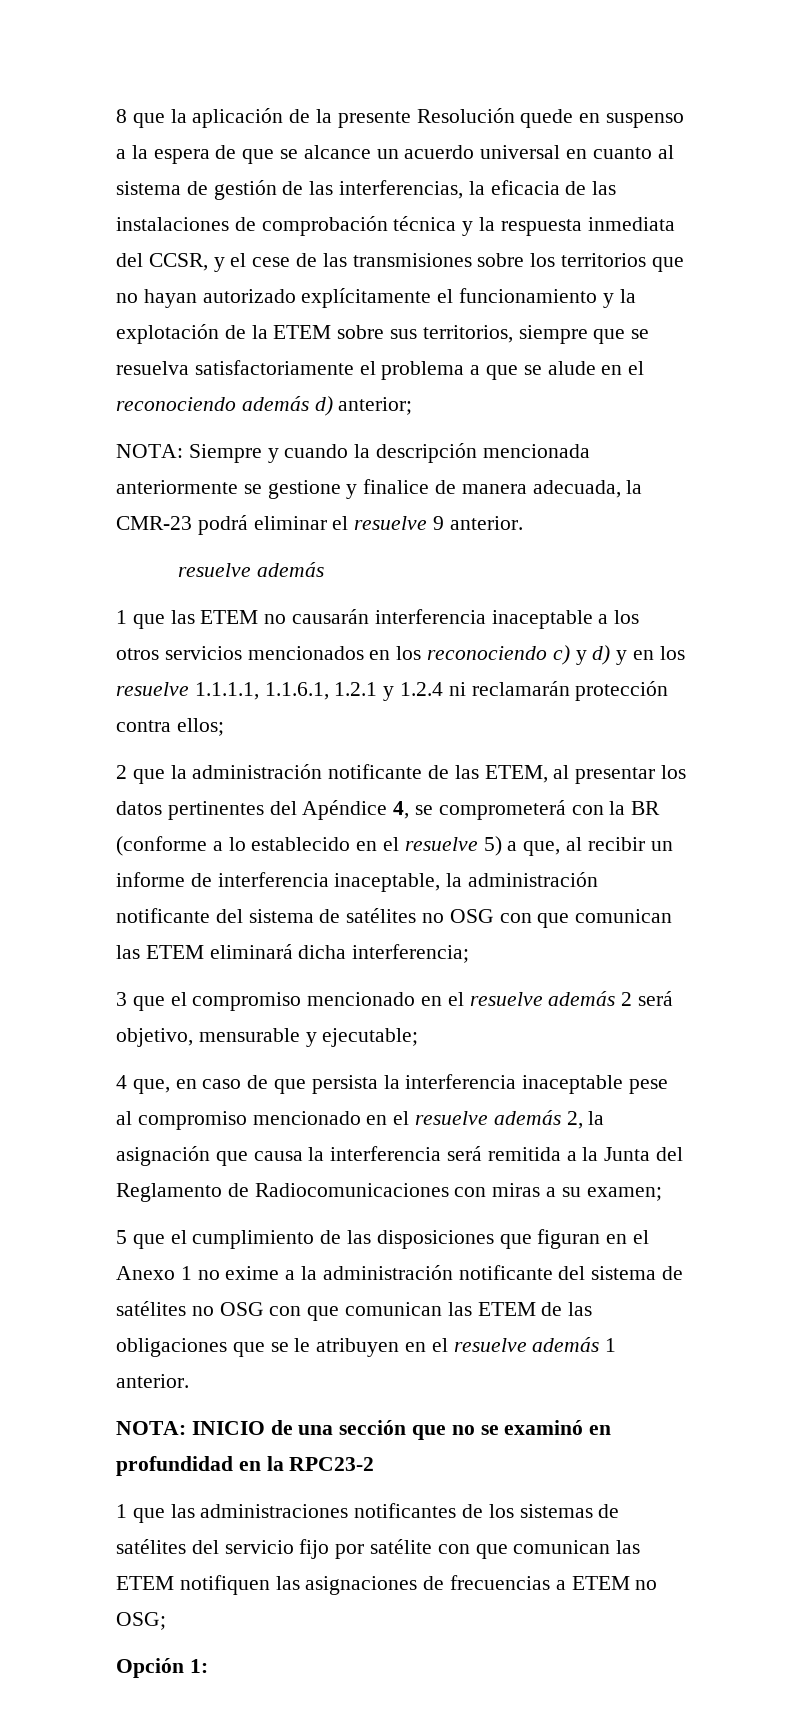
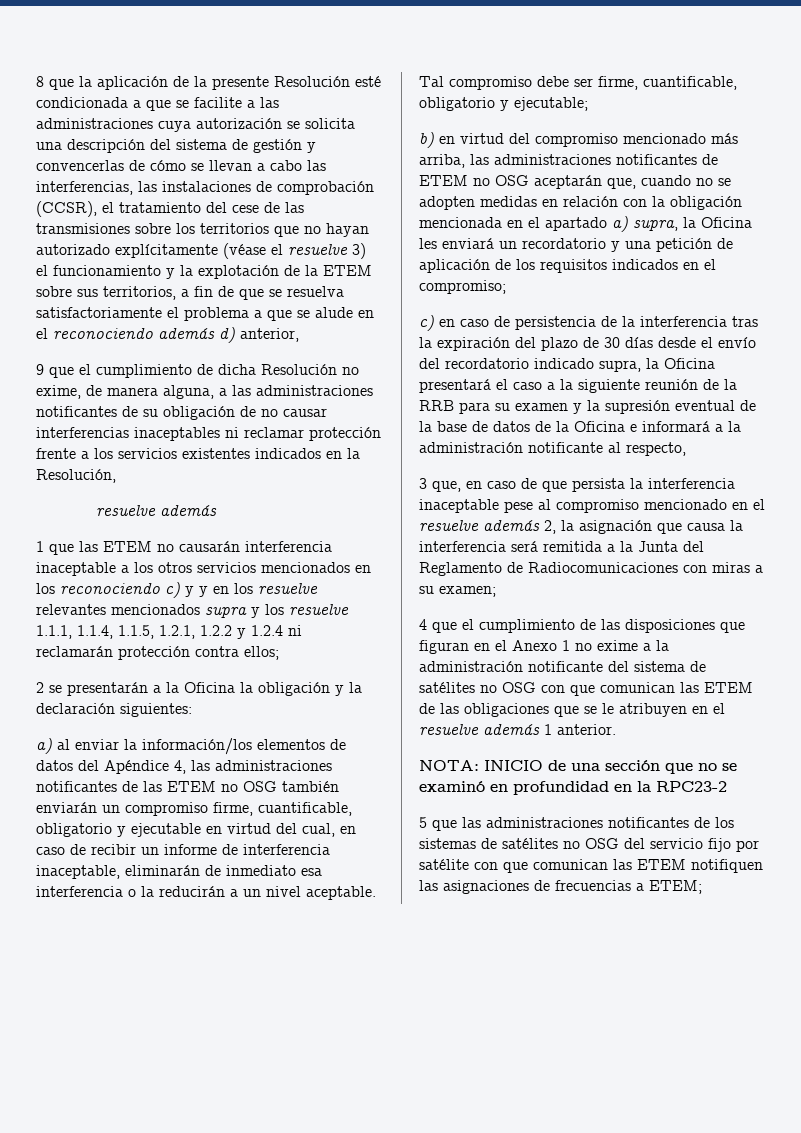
- 8 que la aplicación de la presente Resolución quede en suspenso a la espera de que se alcance un acuerdo universal en cuanto al sistema de gestión de las interferencias, la eficacia de las instalaciones de comprobación técnica y la respuesta inmediata del CCSR, y el cese de las transmisiones sobre los territorios que no hayan autorizado explícitamente el funcionamiento y la explotación de la ETEM sobre sus territorios, siempre que se resuelva satisfactoriamente el problema a que se alude en el reconociendo además d) anterior;
- NOTA: Siempre y cuando la descripción mencionada anteriormente se gestione y finalice de manera adecuada, la CMR-23 podrá eliminar el resuelve 9 anterior.
+ 8 que la aplicación de la presente Resolución esté condicionada a que se facilite a las administraciones cuya autorización se solicita una descripción del sistema de gestión y convencerlas de cómo se llevan a cabo las interferencias, las instalaciones de comprobación (CCSR), el tratamiento del cese de las transmisiones sobre los territorios que no hayan autorizado explícitamente (véase el resuelve 3) el funcionamiento y la explotación de la ETEM sobre sus territorios, a fin de que se resuelva satisfactoriamente el problema a que se alude en el reconociendo además d) anterior,
+ 9 que el cumplimiento de dicha Resolución no exime, de manera alguna, a las administraciones notificantes de su obligación de no causar interferencias inaceptables ni reclamar protección frente a los servicios existentes indicados en la Resolución,
- 1 que las ETEM no causarán interferencia inaceptable a los otros servicios mencionados en los reconociendo c) y d) y en los resuelve 1.1.1.1, 1.1.6.1, 1.2.1 y 1.2.4 ni reclamarán protección contra ellos;
+ 1 que las ETEM no causarán interferencia inaceptable a los otros servicios mencionados en los reconociendo c) y y en los resuelve relevantes mencionados supra y los resuelve 1.1.1, 1.1.4, 1.1.5, 1.2.1, 1.2.2 y 1.2.4 ni reclamarán protección contra ellos;
- 2 que la administración notificante de las ETEM, al presentar los datos pertinentes del Apéndice 4, se comprometerá con la BR (conforme a lo establecido en el resuelve 5) a que, al recibir un informe de interferencia inaceptable, la administración notificante del sistema de satélites no OSG con que comunican las ETEM eliminará dicha interferencia;
- 3 que el compromiso mencionado en el resuelve además 2 será objetivo, mensurable y ejecutable;
- 4 que, en caso de que persista la interferencia inaceptable pese al compromiso mencionado en el resuelve además 2, la asignación que causa la interferencia será remitida a la Junta del Reglamento de Radiocomunicaciones con miras a su examen;
+ 2 se presentarán a la Oficina la obligación y la declaración siguientes:
+ a) al enviar la información/los elementos de datos del Apéndice 4, las administraciones notificantes de las ETEM no OSG también enviarán un compromiso firme, cuantificable, obligatorio y ejecutable en virtud del cual, en caso de recibir un informe de interferencia inaceptable, eliminarán de inmediato esa interferencia o la reducirán a un nivel aceptable. Tal compromiso debe ser firme, cuantificable, obligatorio y ejecutable;
+ b) en virtud del compromiso mencionado más arriba, las administraciones notificantes de ETEM no OSG aceptarán que, cuando no se adopten medidas en relación con la obligación mencionada en el apartado a) supra, la Oficina les enviará un recordatorio y una petición de aplicación de los requisitos indicados en el compromiso;
+ c) en caso de persistencia de la interferencia tras la expiración del plazo de 30 días desde el envío del recordatorio indicado supra, la Oficina presentará el caso a la siguiente reunión de la RRB para su examen y la supresión eventual de la base de datos de la Oficina e informará a la administración notificante al respecto,
+ 3 que, en caso de que persista la interferencia inaceptable pese al compromiso mencionado en el resuelve además 2, la asignación que causa la interferencia será remitida a la Junta del Reglamento de Radiocomunicaciones con miras a su examen;
- 5 que el cumplimiento de las disposiciones que figuran en el Anexo 1 no exime a la administración notificante del sistema de satélites no OSG con que comunican las ETEM de las obligaciones que se le atribuyen en el resuelve además 1 anterior.
+ 4 que el cumplimiento de las disposiciones que figuran en el Anexo 1 no exime a la administración notificante del sistema de satélites no OSG con que comunican las ETEM de las obligaciones que se le atribuyen en el resuelve además 1 anterior.
- 1 que las administraciones notificantes de los sistemas de satélites del servicio fijo por satélite con que comunican las ETEM notifiquen las asignaciones de frecuencias a ETEM no OSG;
- Opción 1:
+ 5 que las administraciones notificantes de los sistemas de satélites no OSG del servicio fijo por satélite con que comunican las ETEM notifiquen las asignaciones de frecuencias a ETEM;

